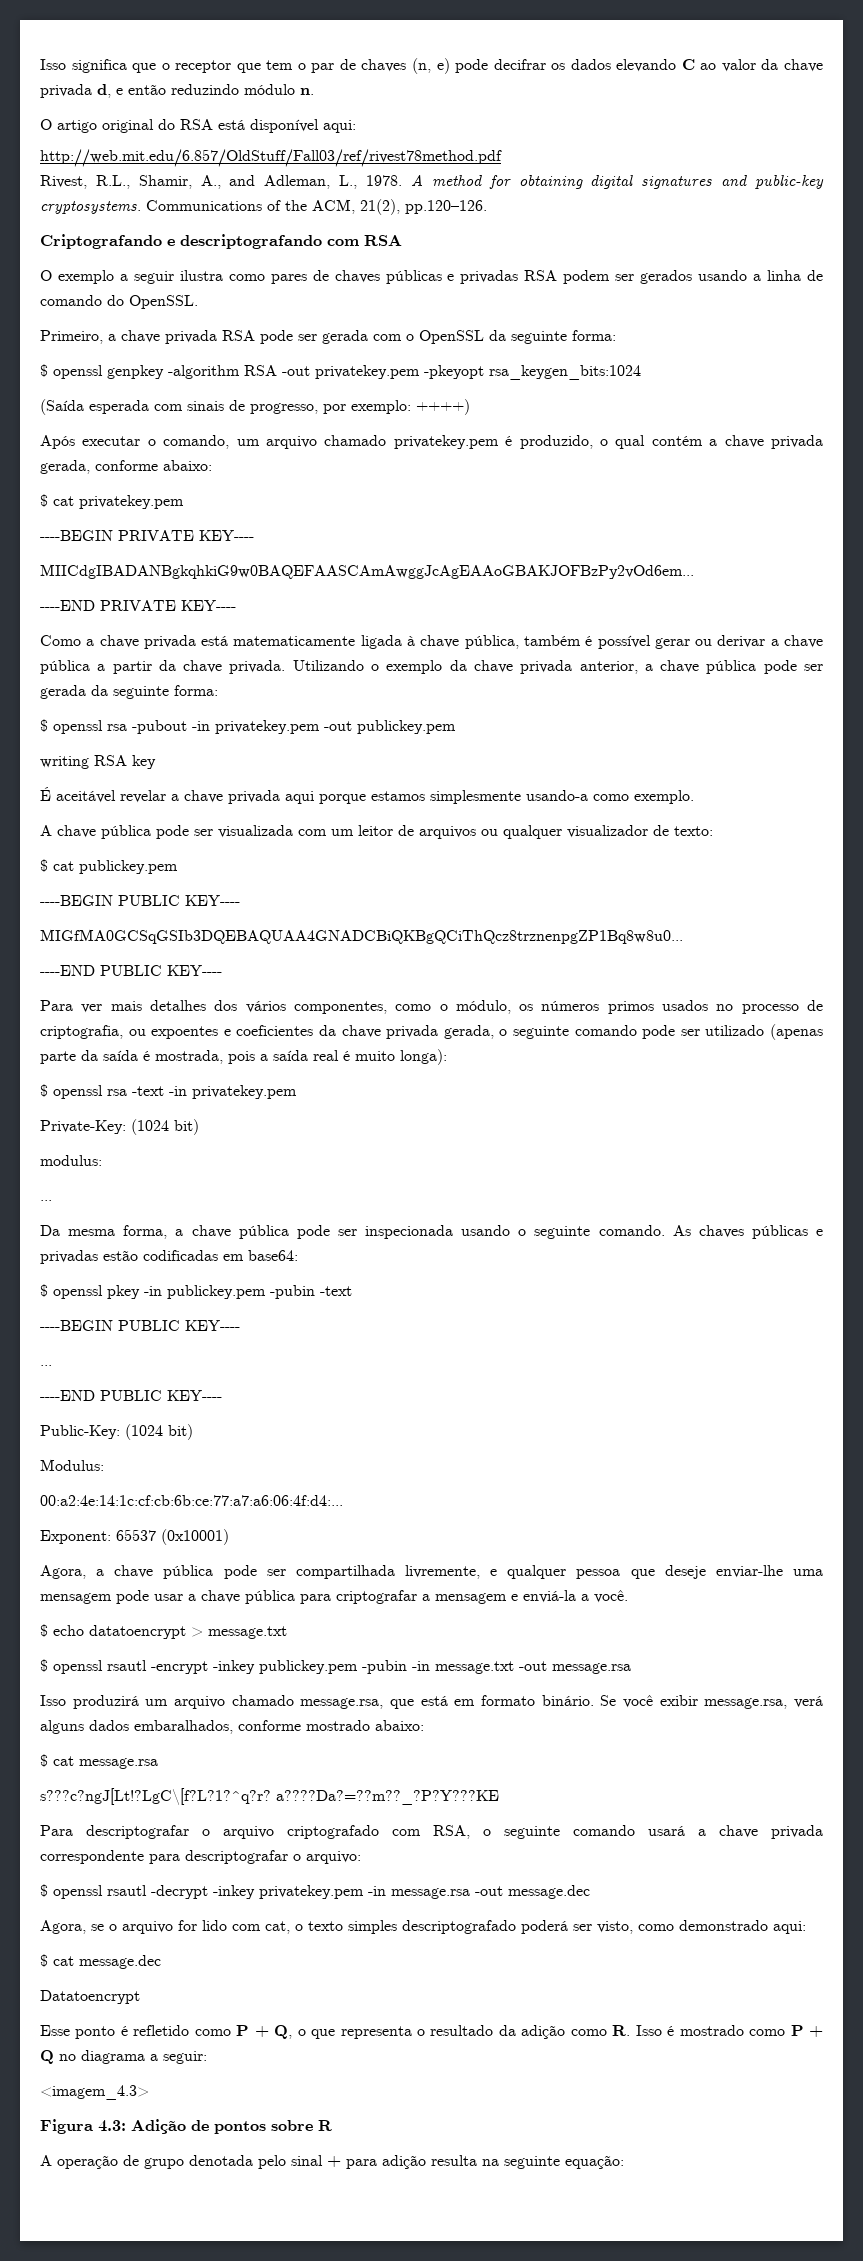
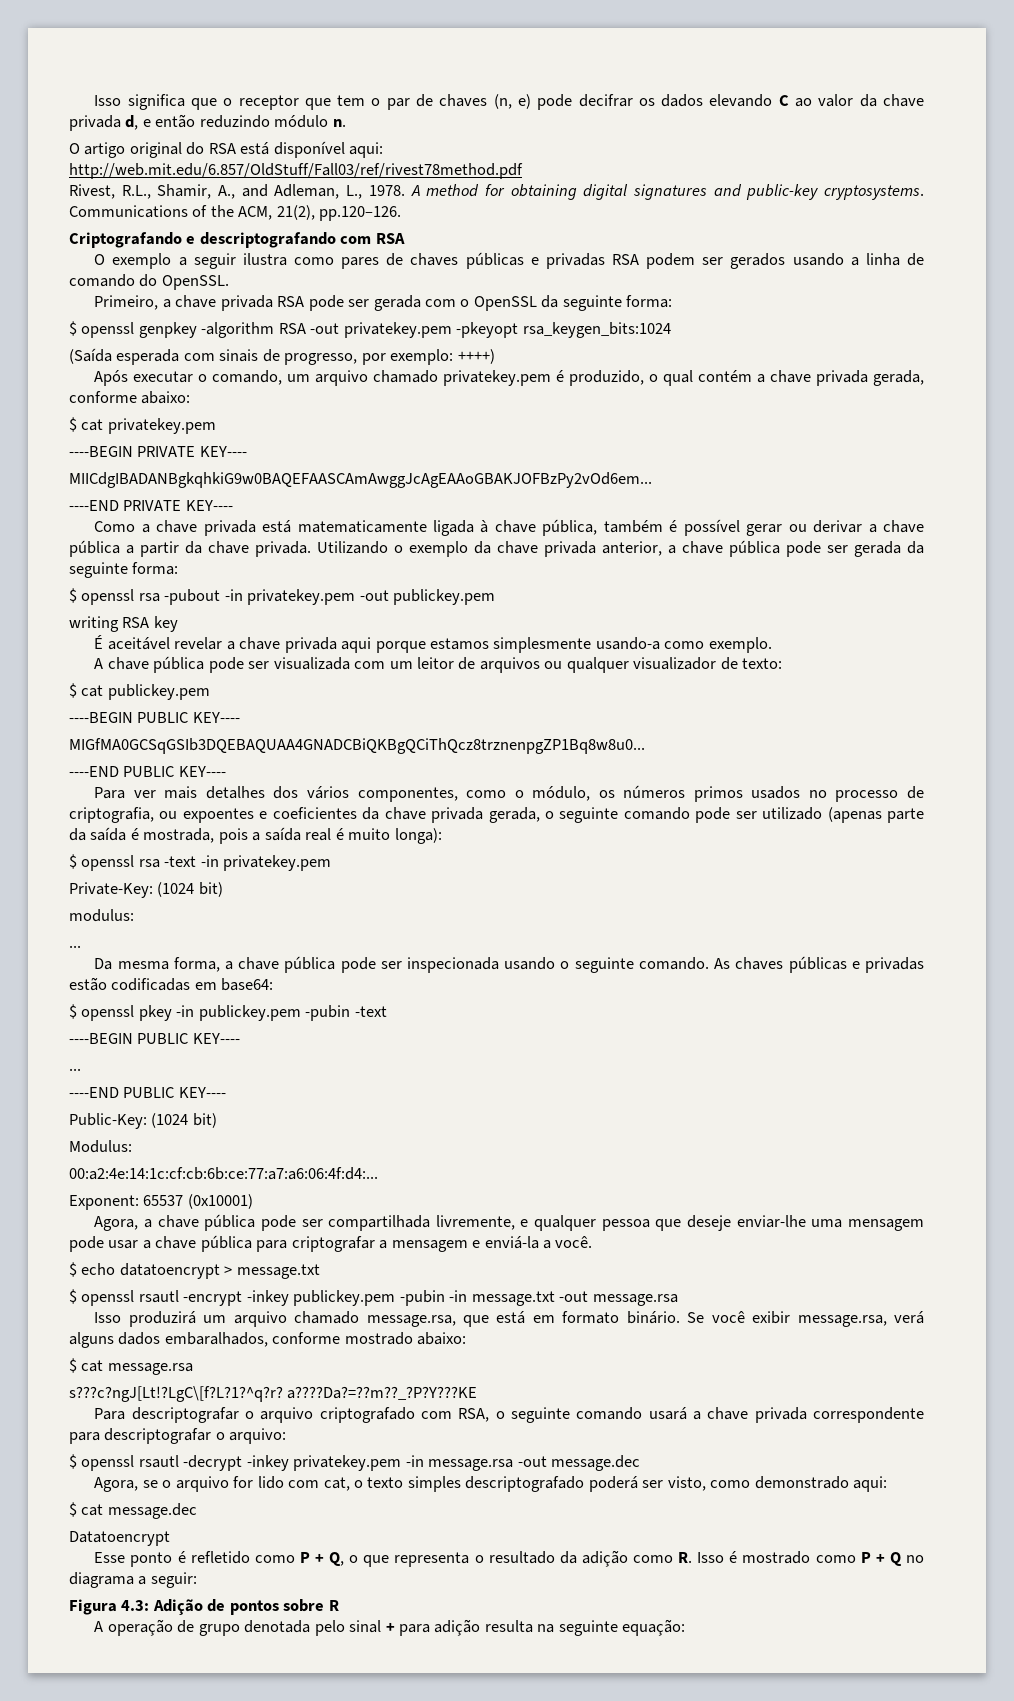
- <imagem_4.3>

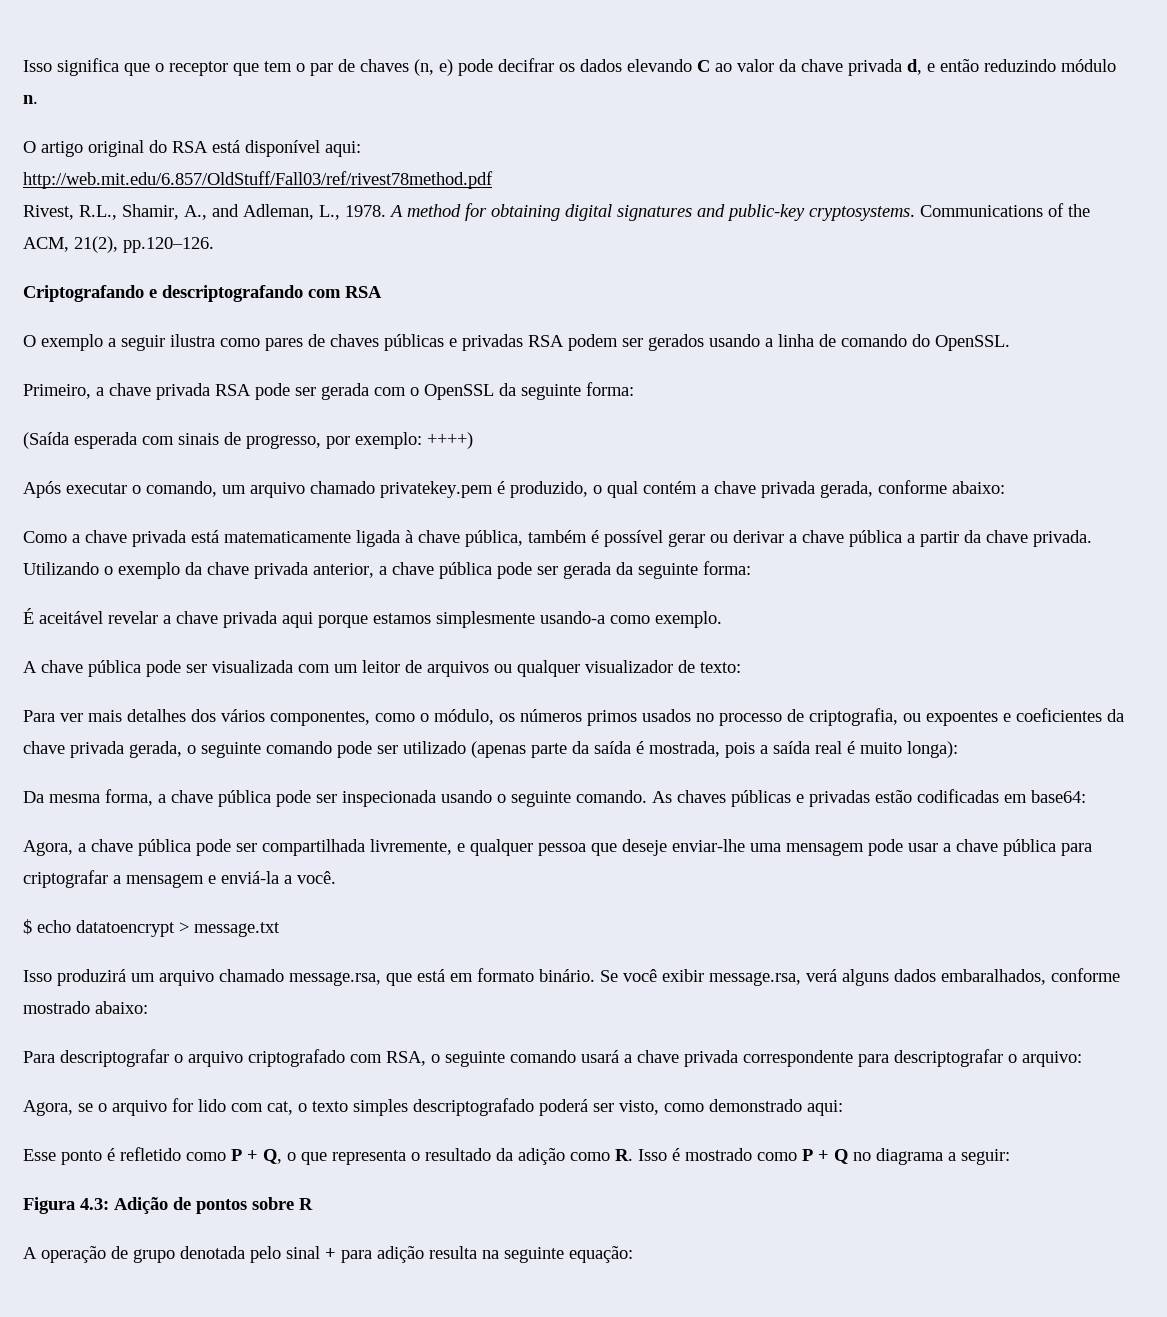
- $ openssl genpkey -algorithm RSA -out privatekey.pem -pkeyopt rsa_keygen_bits:1024
- $ cat privatekey.pem
- ----BEGIN PRIVATE KEY----
- MIICdgIBADANBgkqhkiG9w0BAQEFAASCAmAwggJcAgEAAoGBAKJOFBzPy2vOd6em...
- ----END PRIVATE KEY----
- $ openssl rsa -pubout -in privatekey.pem -out publickey.pem
- writing RSA key
- $ cat publickey.pem
- ----BEGIN PUBLIC KEY----
- MIGfMA0GCSqGSIb3DQEBAQUAA4GNADCBiQKBgQCiThQcz8trznenpgZP1Bq8w8u0...
- ----END PUBLIC KEY----
- $ openssl rsa -text -in privatekey.pem
- Private-Key: (1024 bit)
- modulus:
- ...
- $ openssl pkey -in publickey.pem -pubin -text
- ----BEGIN PUBLIC KEY----
- ...
- ----END PUBLIC KEY----
- Public-Key: (1024 bit)
- Modulus:
- 00:a2:4e:14:1c:cf:cb:6b:ce:77:a7:a6:06:4f:d4:...
- Exponent: 65537 (0x10001)
- $ openssl rsautl -encrypt -inkey publickey.pem -pubin -in message.txt -out message.rsa
- $ cat message.rsa
- s???c?ngJ[Lt!?LgC\[f?L?1?^q?r? a????Da?=??m??_?P?Y???KE
- $ openssl rsautl -decrypt -inkey privatekey.pem -in message.rsa -out message.dec
- $ cat message.dec
- Datatoencrypt

